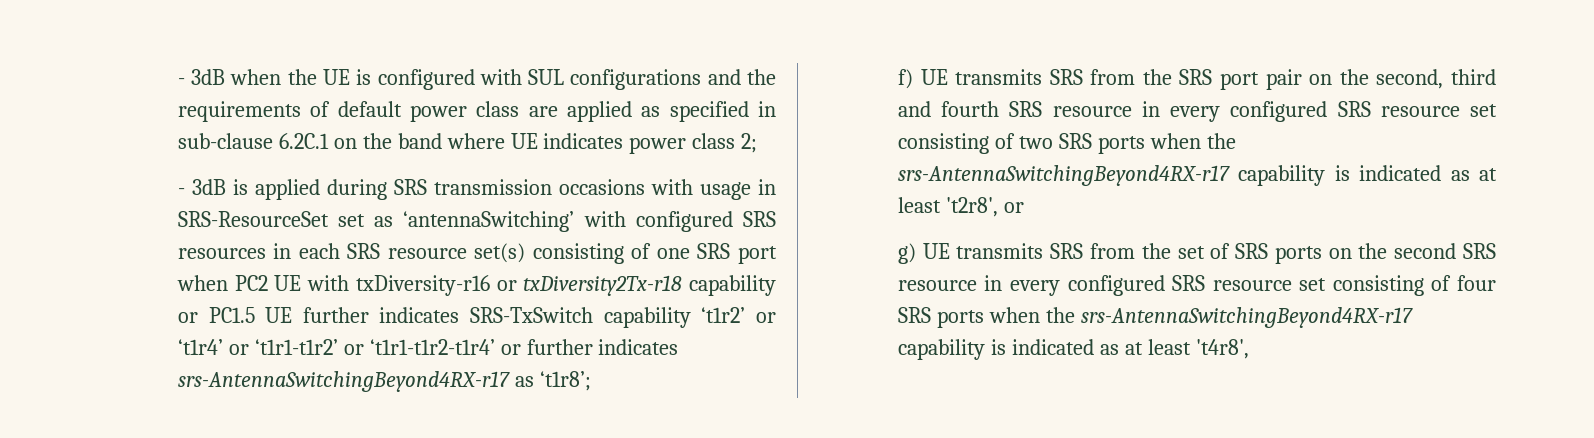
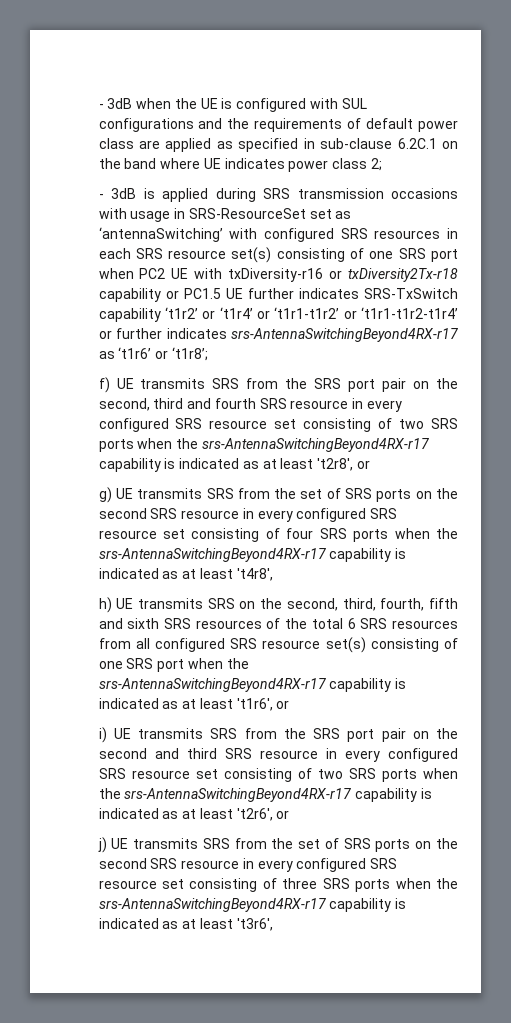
- - 3dB is applied during SRS transmission occasions with usage in SRS-ResourceSet set as ‘antennaSwitching’ with configured SRS resources in each SRS resource set(s) consisting of one SRS port when PC2 UE with txDiversity-r16 or txDiversity2Tx-r18 capability or PC1.5 UE further indicates SRS-TxSwitch capability ‘t1r2’ or ‘t1r4’ or ‘t1r1-t1r2’ or ‘t1r1-t1r2-t1r4’ or further indicates srs-AntennaSwitchingBeyond4RX-r17 as ‘t1r8’;
+ - 3dB is applied during SRS transmission occasions with usage in SRS-ResourceSet set as ‘antennaSwitching’ with configured SRS resources in each SRS resource set(s) consisting of one SRS port when PC2 UE with txDiversity-r16 or txDiversity2Tx-r18 capability or PC1.5 UE further indicates SRS-TxSwitch capability ‘t1r2’ or ‘t1r4’ or ‘t1r1-t1r2’ or ‘t1r1-t1r2-t1r4’ or further indicates srs-AntennaSwitchingBeyond4RX-r17 as ‘t1r6’ or ‘t1r8’;
+ h) UE transmits SRS on the second, third, fourth, fifth and sixth SRS resources of the total 6 SRS resources from all configured SRS resource set(s) consisting of one SRS port when the srs-AntennaSwitchingBeyond4RX-r17 capability is indicated as at least 't1r6', or
+ i) UE transmits SRS from the SRS port pair on the second and third SRS resource in every configured SRS resource set consisting of two SRS ports when the srs-AntennaSwitchingBeyond4RX-r17 capability is indicated as at least 't2r6', or
+ j) UE transmits SRS from the set of SRS ports on the second SRS resource in every configured SRS resource set consisting of three SRS ports when the srs-AntennaSwitchingBeyond4RX-r17 capability is indicated as at least 't3r6',

